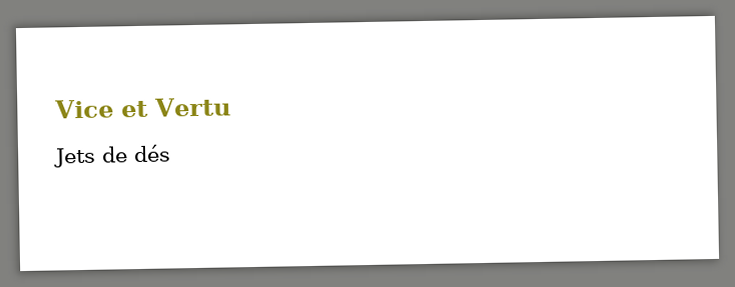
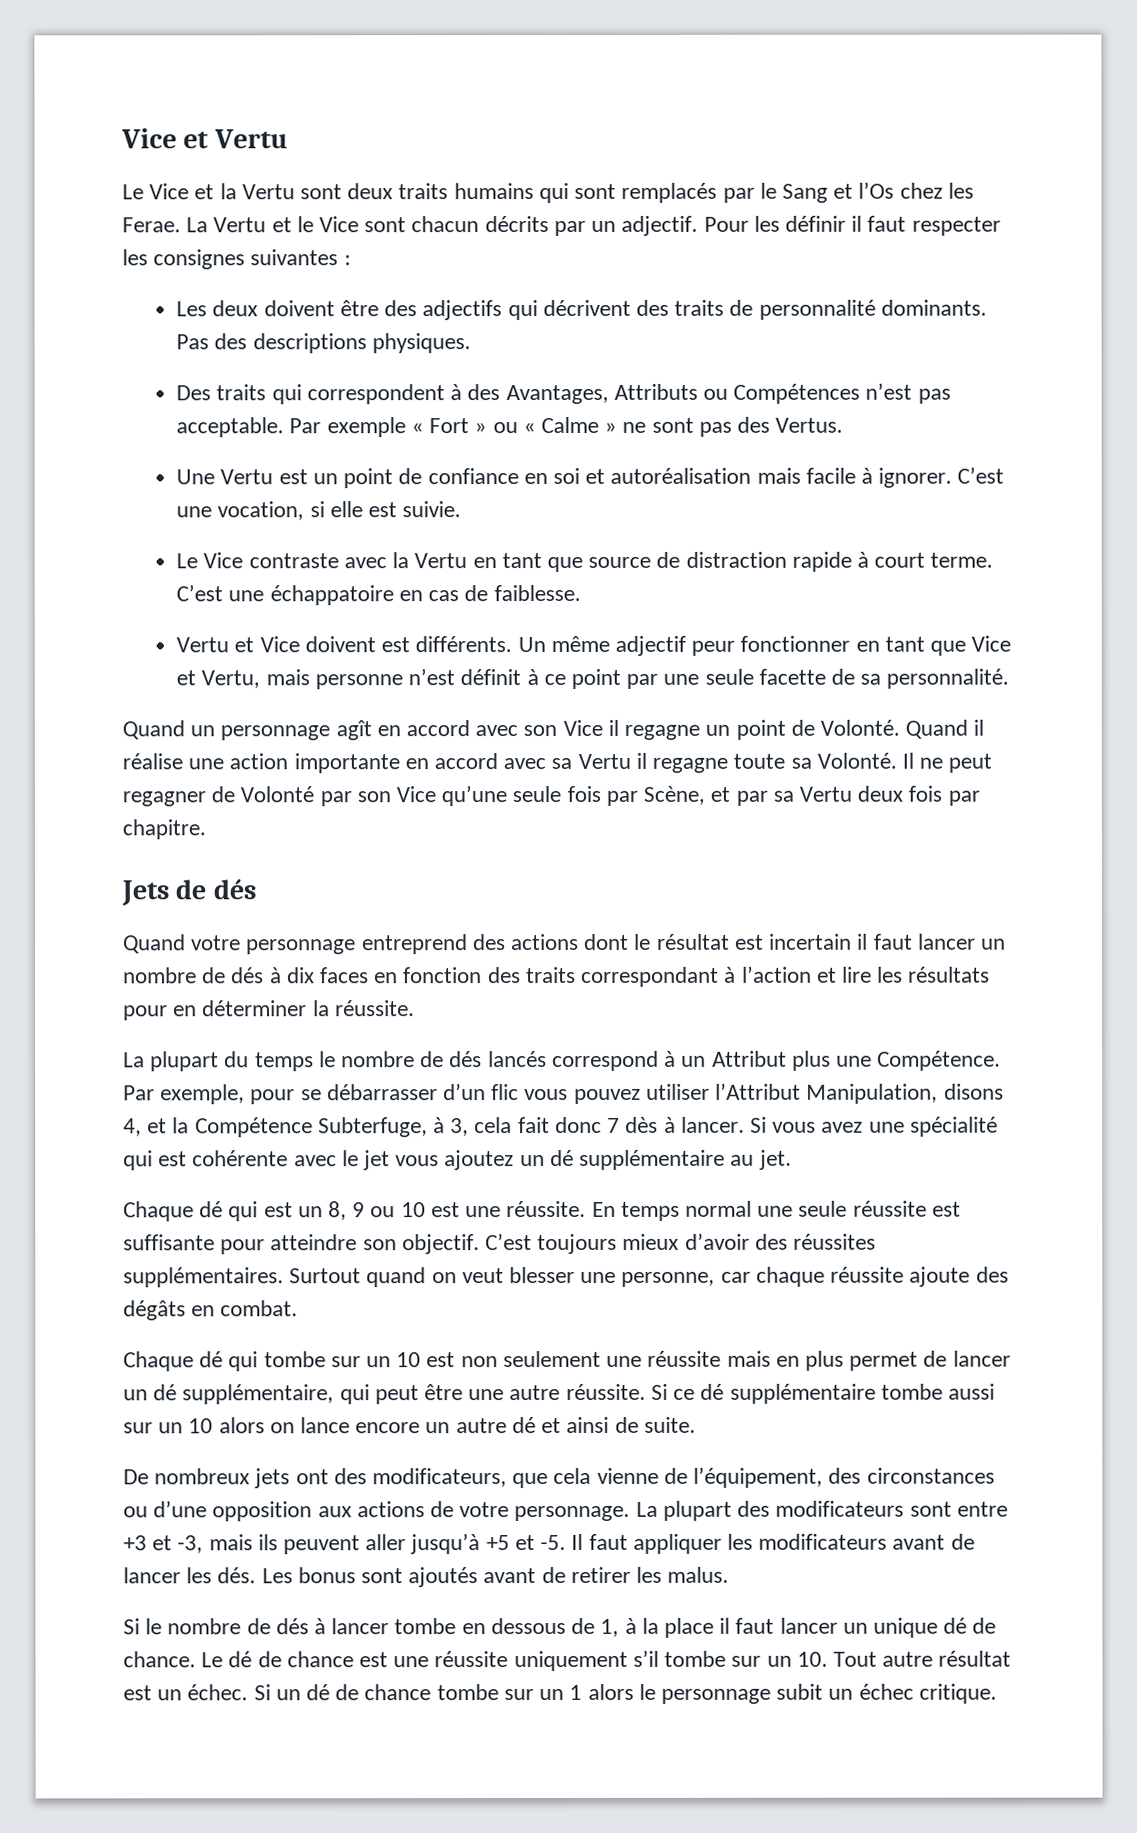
+ Le Vice et la Vertu sont deux traits humains qui sont remplacés par le Sang et l’Os chez les Ferae. La Vertu et le Vice sont chacun décrits par un adjectif. Pour les définir il faut respecter les consignes suivantes :
+ Les deux doivent être des adjectifs qui décrivent des traits de personnalité dominants. Pas des descriptions physiques.
+ Des traits qui correspondent à des Avantages, Attributs ou Compétences n’est pas acceptable. Par exemple « Fort » ou « Calme » ne sont pas des Vertus.
+ Une Vertu est un point de confiance en soi et autoréalisation mais facile à ignorer. C’est une vocation, si elle est suivie.
+ Le Vice contraste avec la Vertu en tant que source de distraction rapide à court terme. C’est une échappatoire en cas de faiblesse.
+ Vertu et Vice doivent est différents. Un même adjectif peur fonctionner en tant que Vice et Vertu, mais personne n’est définit à ce point par une seule facette de sa personnalité.
+ Quand un personnage agît en accord avec son Vice il regagne un point de Volonté. Quand il réalise une action importante en accord avec sa Vertu il regagne toute sa Volonté. Il ne peut regagner de Volonté par son Vice qu’une seule fois par Scène, et par sa Vertu deux fois par chapitre.
  Jets de dés
+ Quand votre personnage entreprend des actions dont le résultat est incertain il faut lancer un nombre de dés à dix faces en fonction des traits correspondant à l’action et lire les résultats pour en déterminer la réussite.
+ La plupart du temps le nombre de dés lancés correspond à un Attribut plus une Compétence. Par exemple, pour se débarrasser d’un flic vous pouvez utiliser l’Attribut Manipulation, disons 4, et la Compétence Subterfuge, à 3, cela fait donc 7 dès à lancer. Si vous avez une spécialité qui est cohérente avec le jet vous ajoutez un dé supplémentaire au jet.
+ Chaque dé qui est un 8, 9 ou 10 est une réussite. En temps normal une seule réussite est suffisante pour atteindre son objectif. C’est toujours mieux d’avoir des réussites supplémentaires. Surtout quand on veut blesser une personne, car chaque réussite ajoute des dégâts en combat.
+ Chaque dé qui tombe sur un 10 est non seulement une réussite mais en plus permet de lancer un dé supplémentaire, qui peut être une autre réussite. Si ce dé supplémentaire tombe aussi sur un 10 alors on lance encore un autre dé et ainsi de suite.
+ De nombreux jets ont des modificateurs, que cela vienne de l’équipement, des circonstances ou d’une opposition aux actions de votre personnage. La plupart des modificateurs sont entre +3 et -3, mais ils peuvent aller jusqu’à +5 et -5. Il faut appliquer les modificateurs avant de lancer les dés. Les bonus sont ajoutés avant de retirer les malus.
+ Si le nombre de dés à lancer tombe en dessous de 1, à la place il faut lancer un unique dé de chance. Le dé de chance est une réussite uniquement s’il tombe sur un 10. Tout autre résultat est un échec. Si un dé de chance tombe sur un 1 alors le personnage subit un échec critique.

